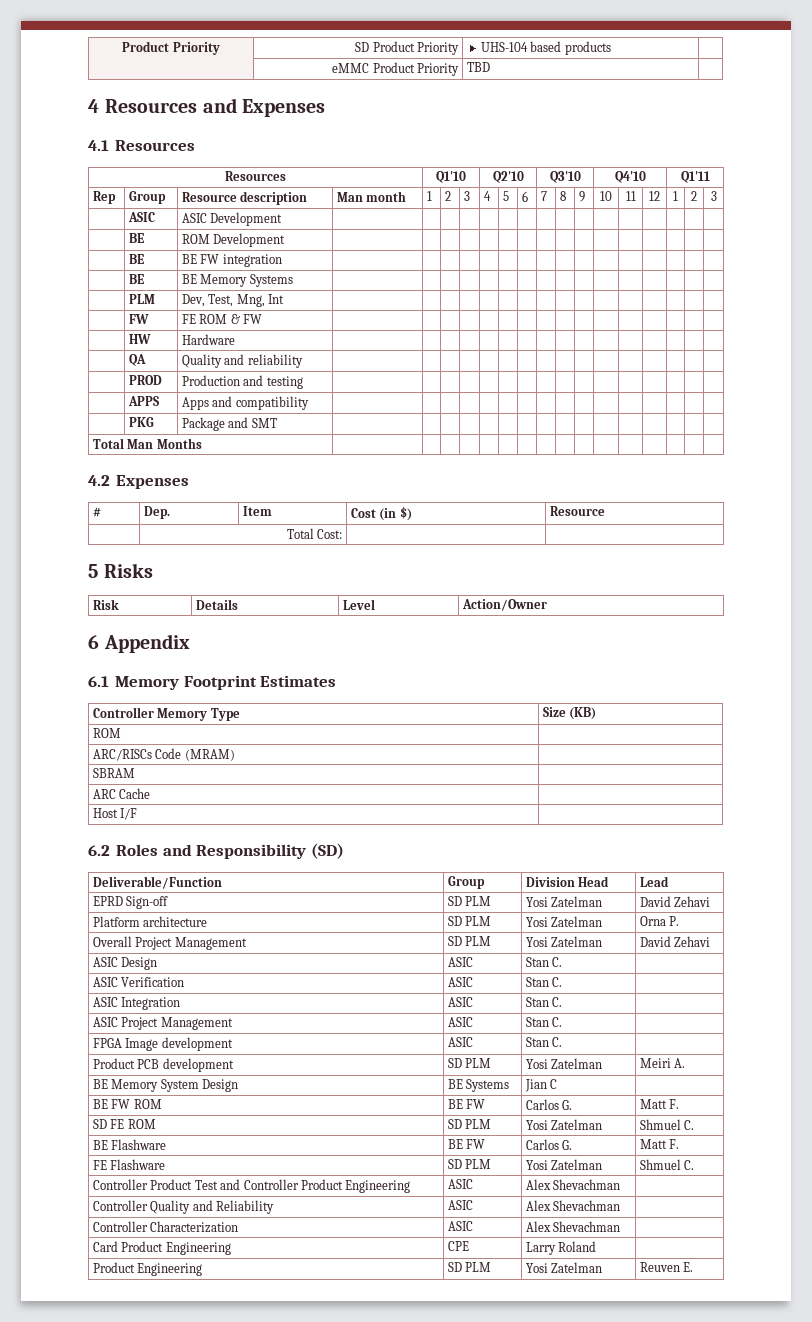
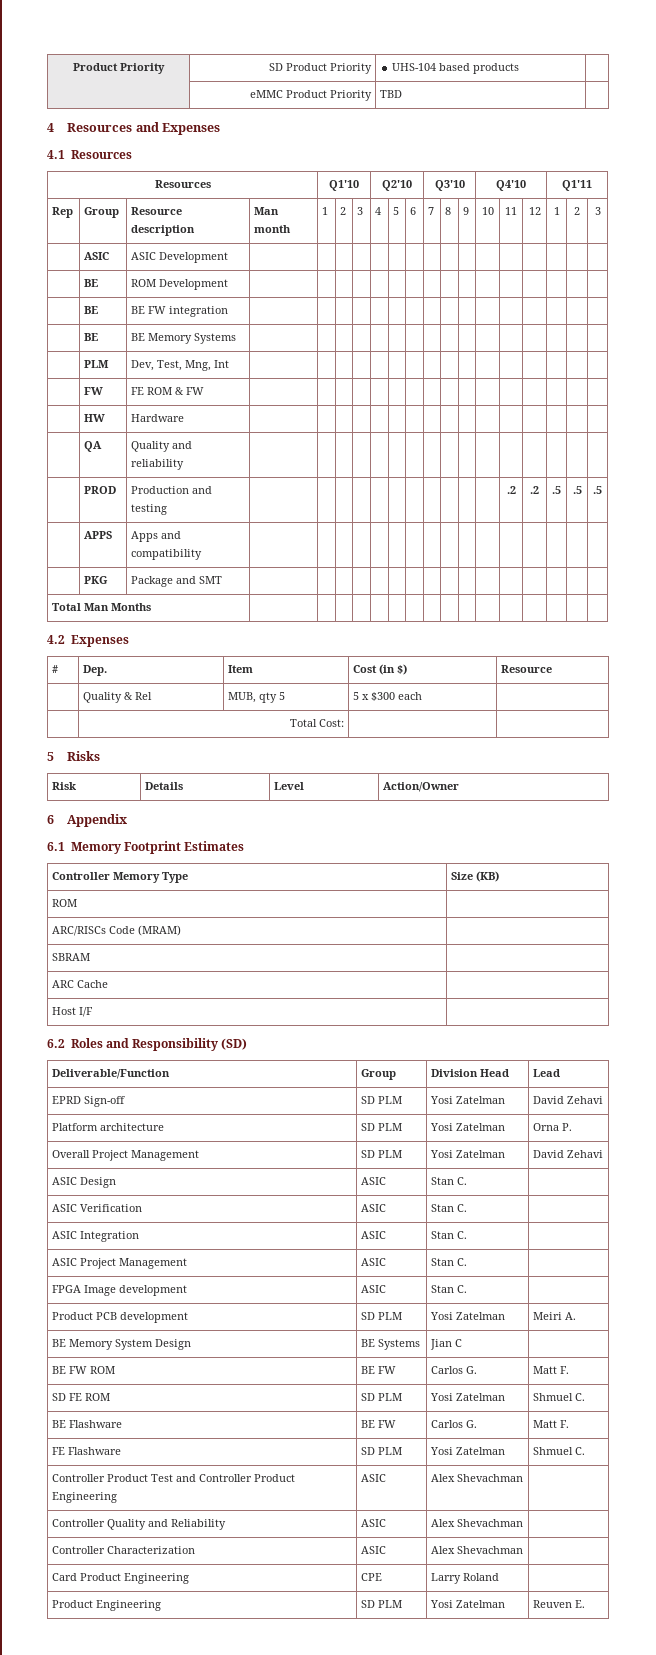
- | PROD | Production and testing | | | | | | | | | | | | | | | |
+ | PROD | Production and testing | | | | | | | | | | | | .2 | .2 | .5 | .5 | .5
+ | Quality & Rel | MUB, qty 5 | 5 x $300 each |

